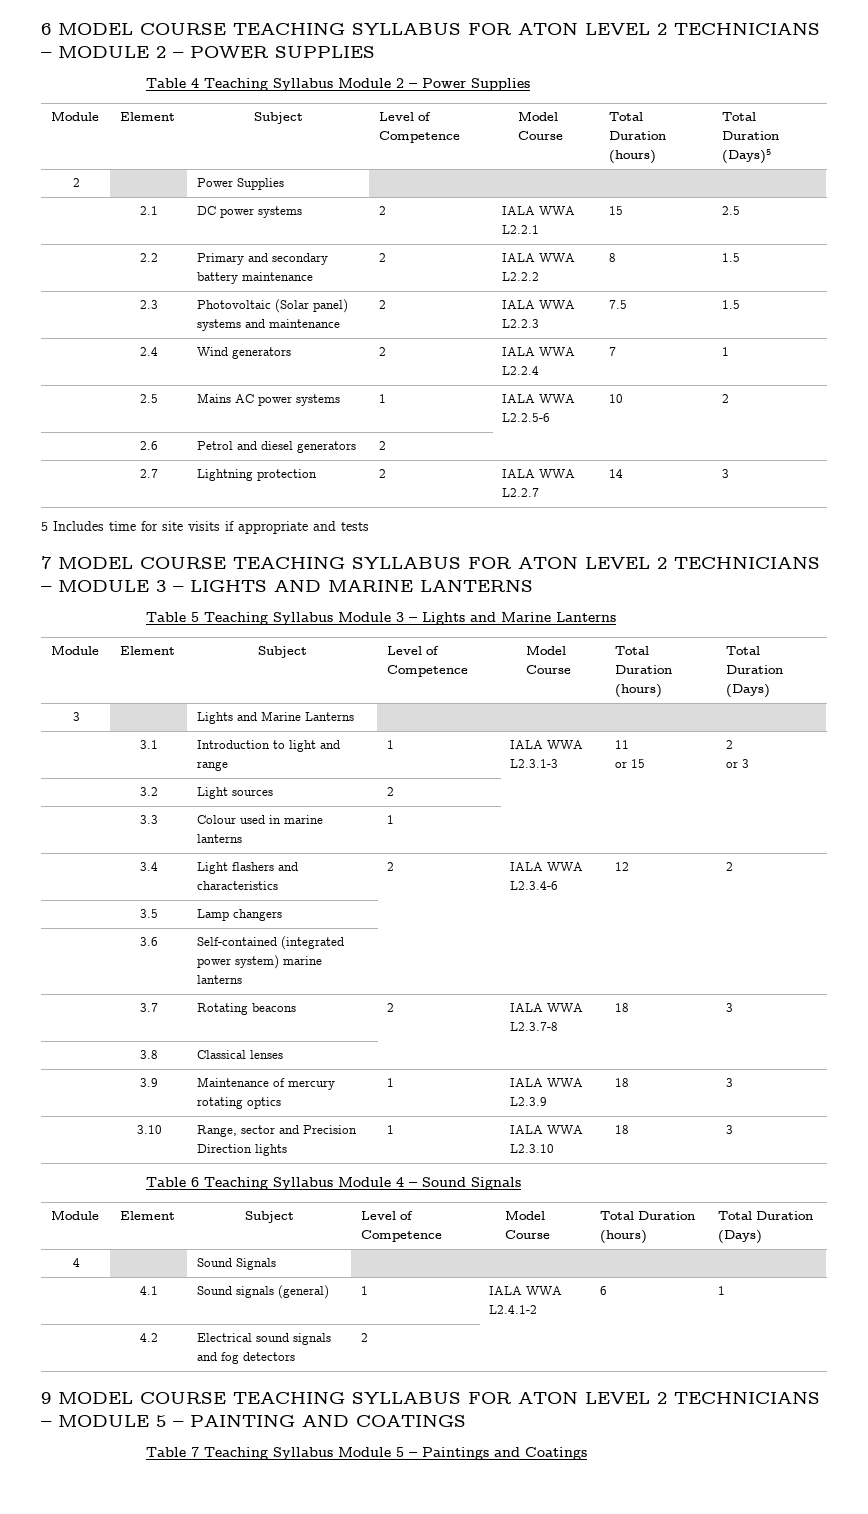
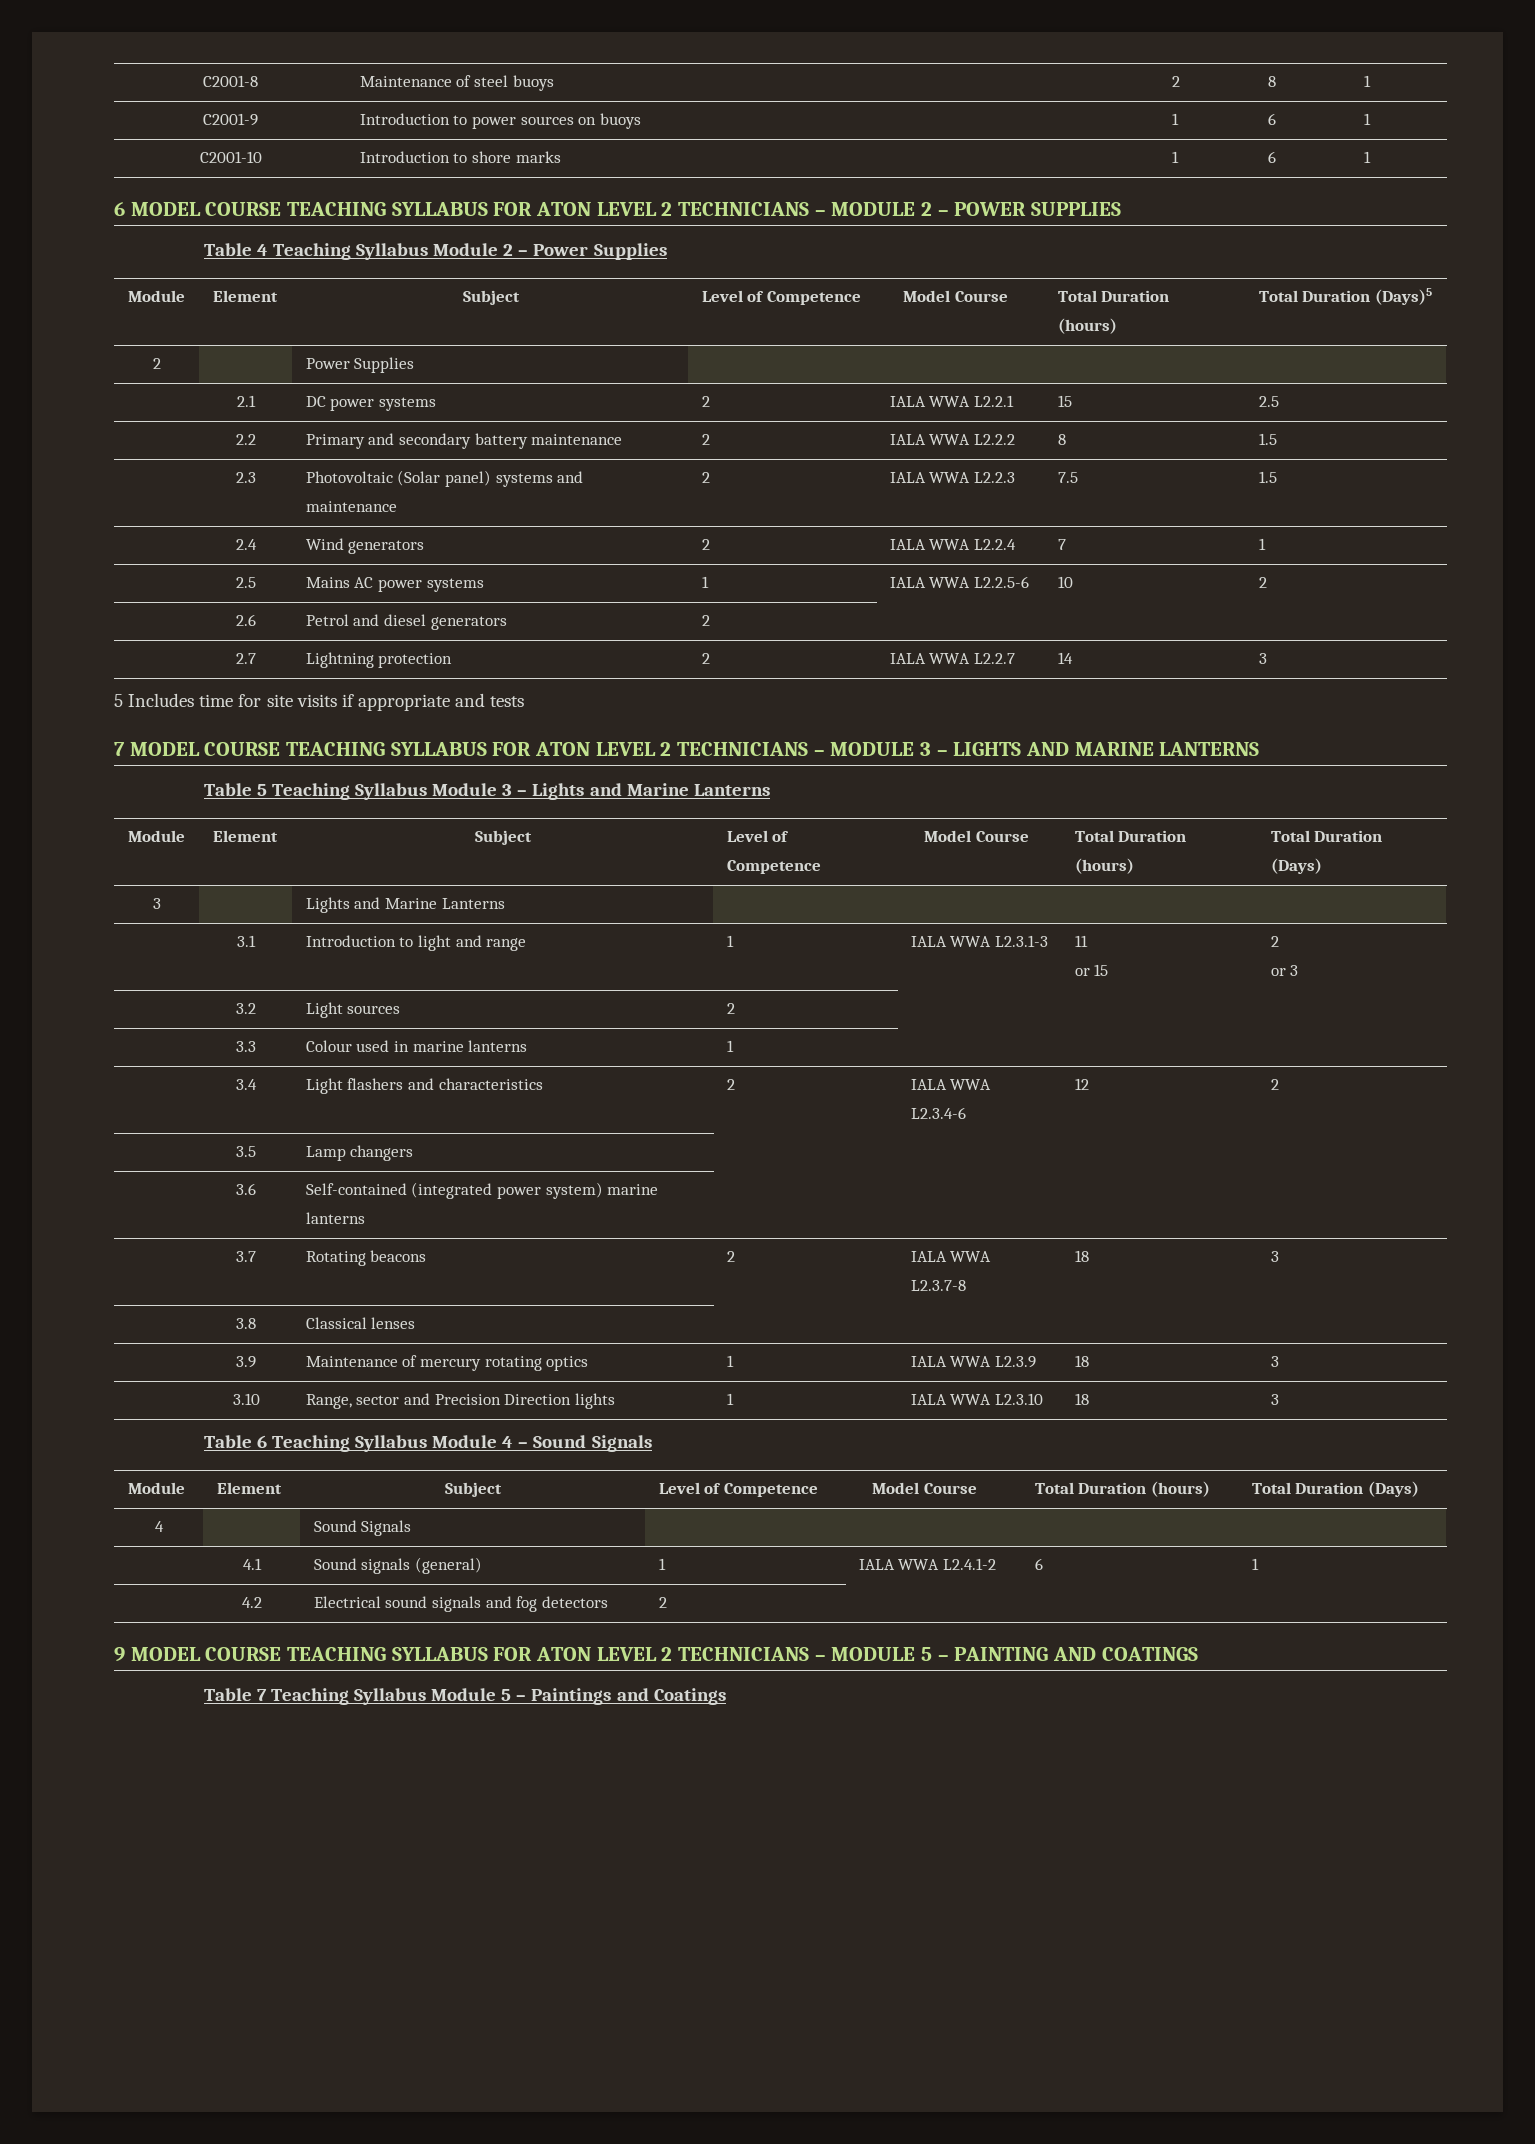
+ C2001-8 | Maintenance of steel buoys | 2 | 8 | 1
+ C2001-9 | Introduction to power sources on buoys | 1 | 6 | 1
+ C2001-10 | Introduction to shore marks | 1 | 6 | 1

